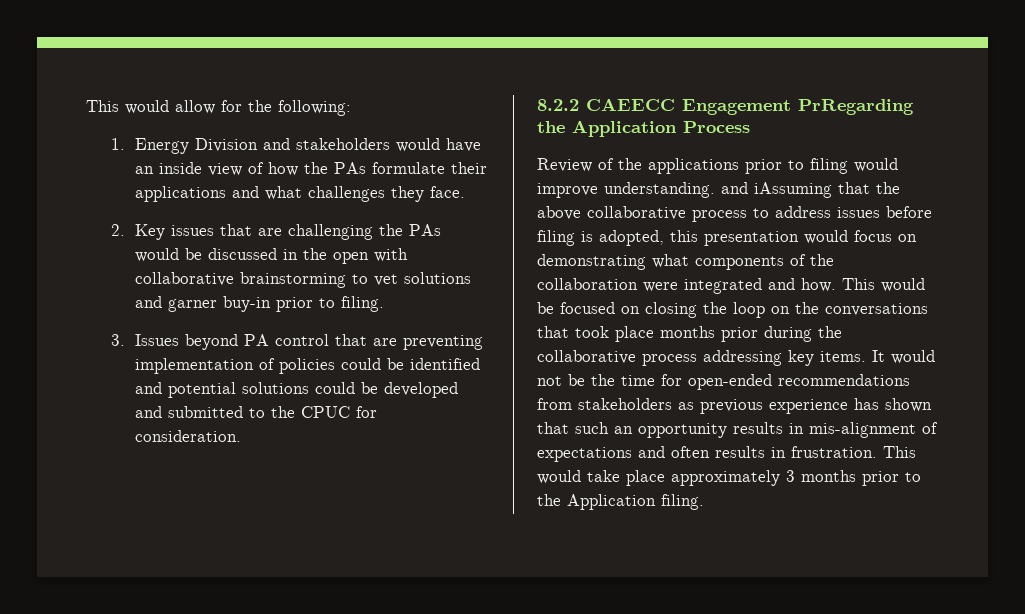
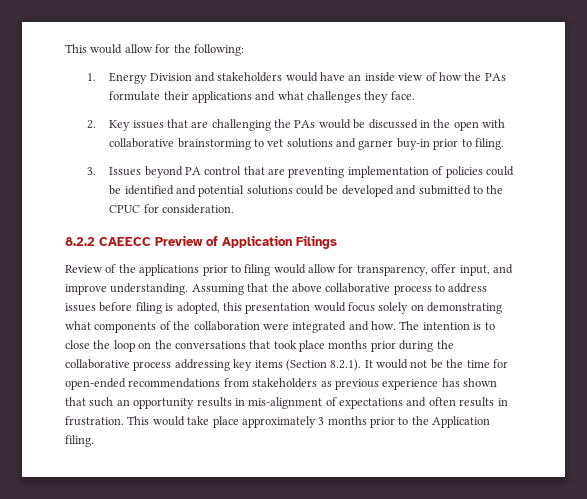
- 8.2.2 CAEECC Engagement PrRegarding the Application Process
+ 8.2.2 CAEECC Preview of Application Filings
- Review of the applications prior to filing would improve understanding. and iAssuming that the above collaborative process to address issues before filing is adopted, this presentation would focus on demonstrating what components of the collaboration were integrated and how.
+ Review of the applications prior to filing would allow for transparency, offer input, and improve understanding. Assuming that the above collaborative process to address issues before filing is adopted, this presentation would focus solely on demonstrating what components of the collaboration were integrated and how.
- This would be focused on closing the loop on the conversations that took place months prior during the collaborative process addressing key items. It would not be the time for open-ended recommendations from stakeholders as previous experience has shown that such an opportunity results in mis-alignment of expectations and often results in frustration.
+ The intention is to close the loop on the conversations that took place months prior during the collaborative process addressing key items (Section 8.2.1). It would not be the time for open-ended recommendations from stakeholders as previous experience has shown that such an opportunity results in mis-alignment of expectations and often results in frustration.

